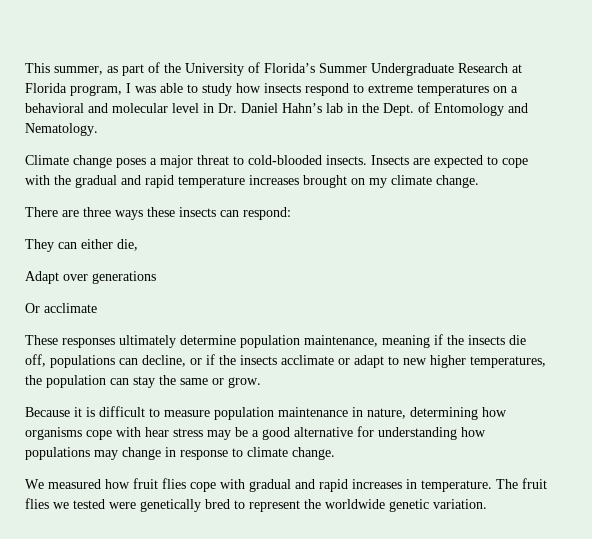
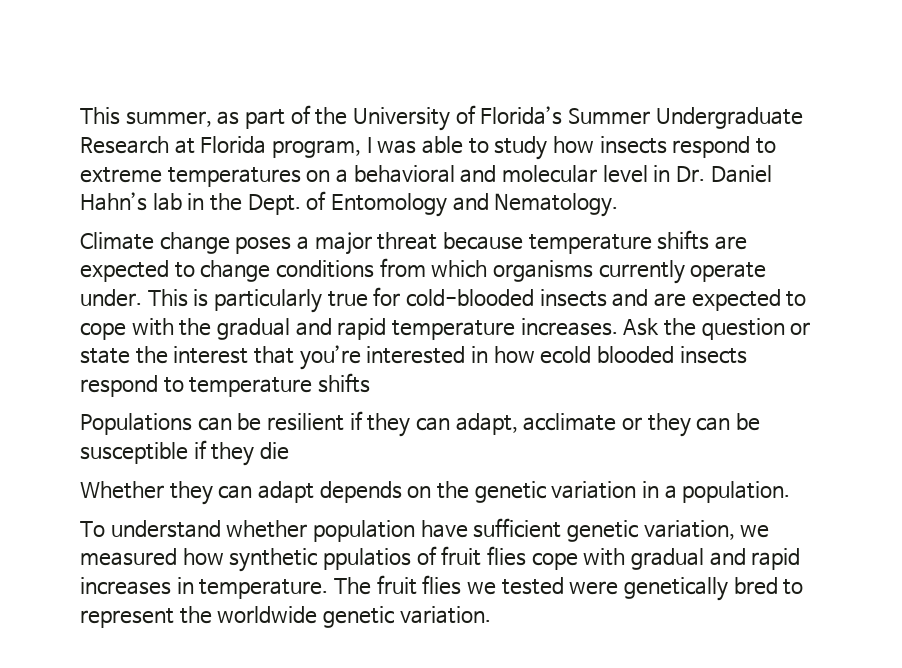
- Climate change poses a major threat to cold-blooded insects. Insects are expected to cope with the gradual and rapid temperature increases brought on my climate change.
- There are three ways these insects can respond:
- They can either die,
- Adapt over generations
- Or acclimate
- These responses ultimately determine population maintenance, meaning if the insects die off, populations can decline, or if the insects acclimate or adapt to new higher temperatures, the population can stay the same or grow.
- Because it is difficult to measure population maintenance in nature, determining how organisms cope with hear stress may be a good alternative for understanding how populations may change in response to climate change.
- We measured how fruit flies cope with gradual and rapid increases in temperature.
+ Climate change poses a major threat because temperature shifts are expected to change conditions from which organisms currently operate under. This is particularly true for cold-blooded insects and are expected to cope with the gradual and rapid temperature increases. Ask the question or state the interest that you’re interested in how ecold blooded insects respond to temperature shifts
+ Populations can be resilient if they can adapt, acclimate or they can be susceptible if they die
+ Whether they can adapt depends on the genetic variation in a population.
+ To understand whether population have sufficient genetic variation, we measured how synthetic ppulatios of fruit flies cope with gradual and rapid increases in temperature.

